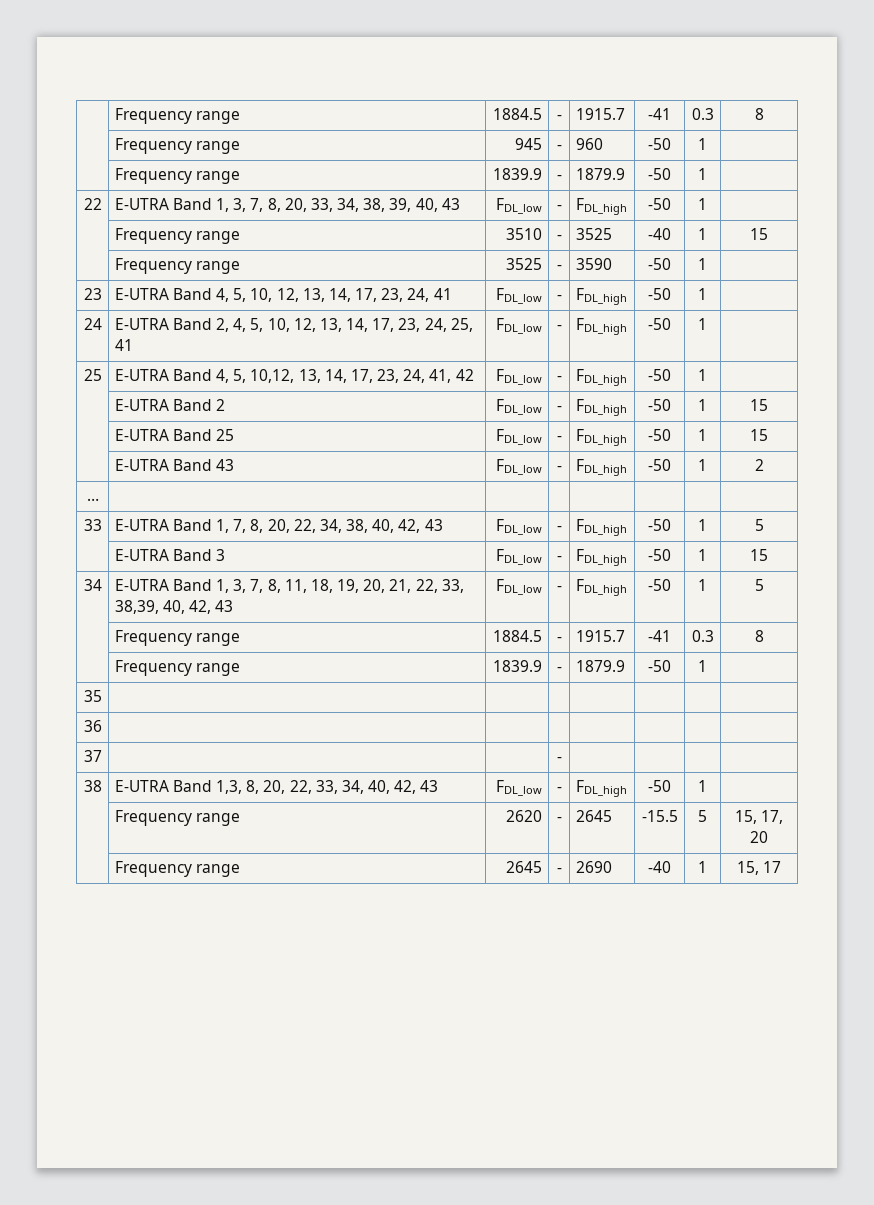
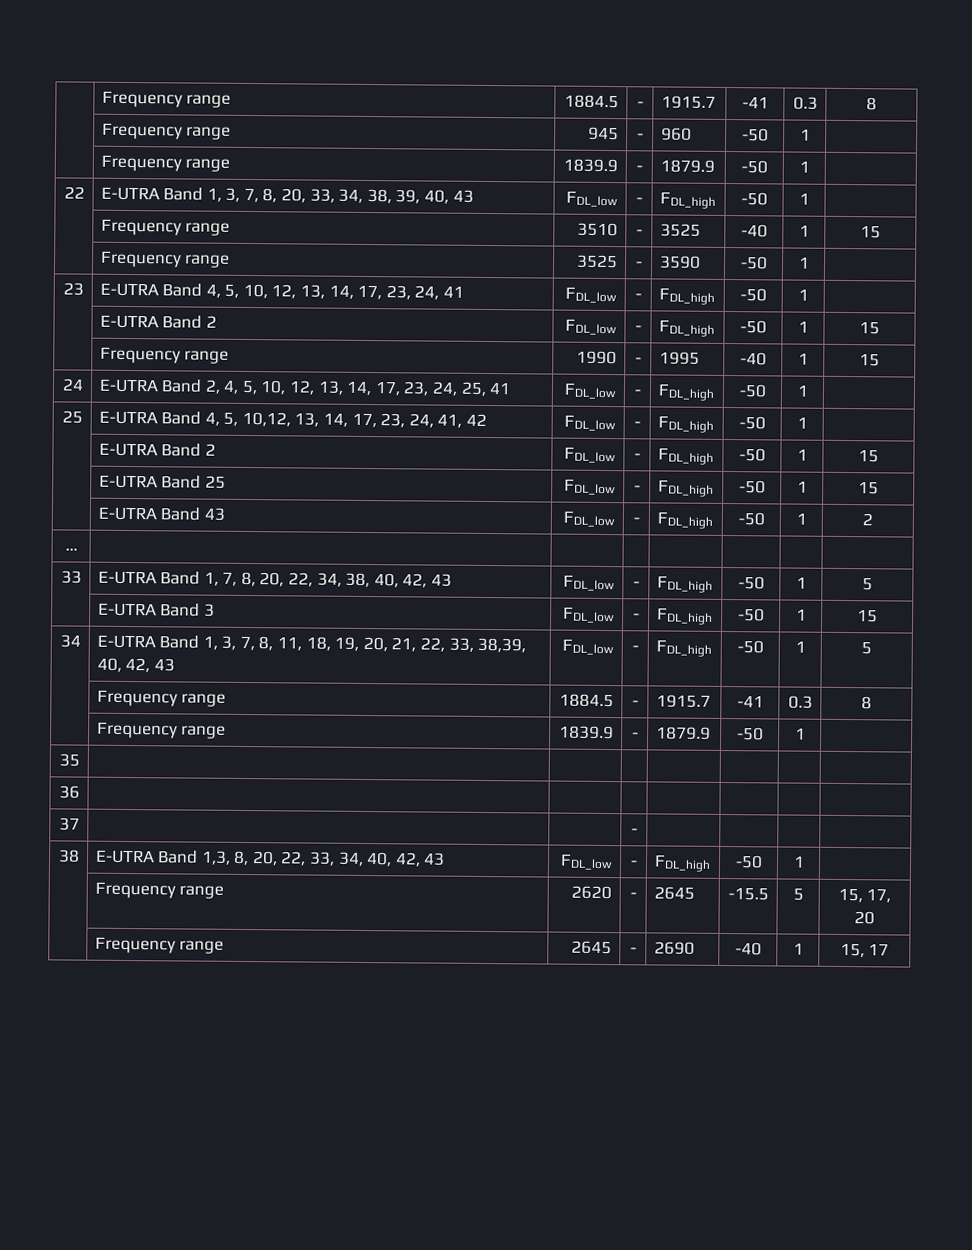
  23 | E-UTRA Band 4, 5, 10, 12, 13, 14, 17, 23, 24, 41 | FDL_low | - | FDL_high | -50 | 1 |
+ | E-UTRA Band 2 | FDL_low | - | FDL_high | -50 | 1 | 15
+ | Frequency range | 1990 | - | 1995 | -40 | 1 | 15

